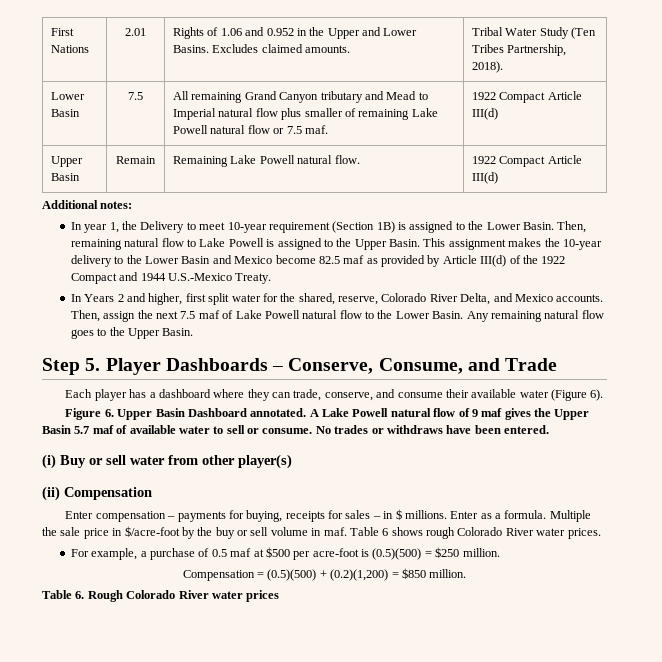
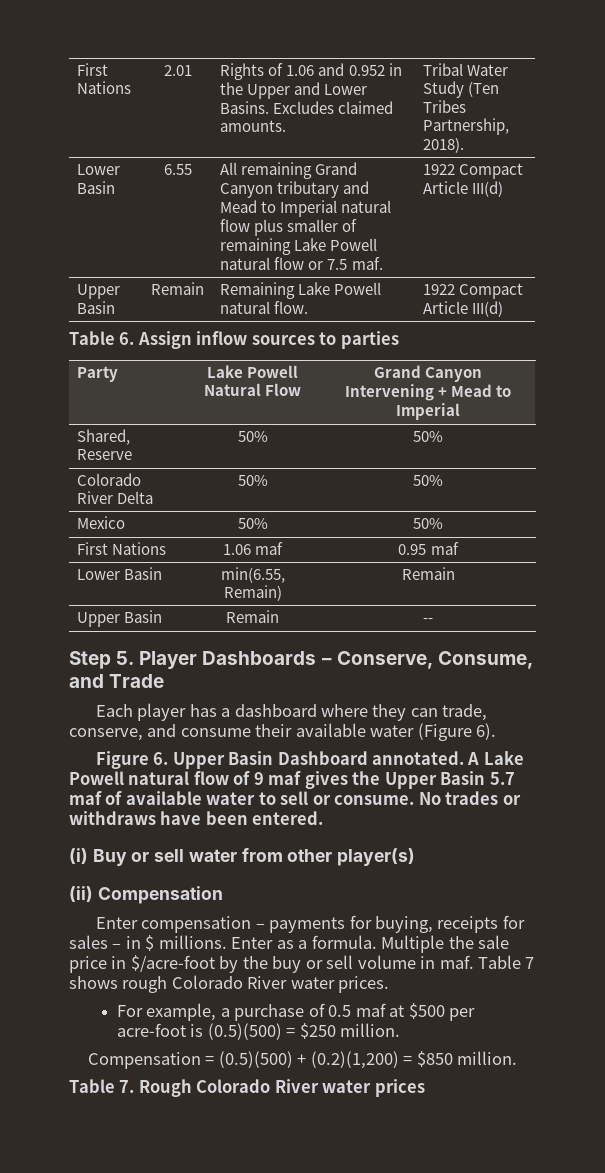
- Lower Basin | 7.5 | All remaining Grand Canyon tributary and Mead to Imperial natural flow plus smaller of remaining Lake Powell natural flow or 7.5 maf. | 1922 Compact Article III(d)
+ Lower Basin | 6.55 | All remaining Grand Canyon tributary and Mead to Imperial natural flow plus smaller of remaining Lake Powell natural flow or 7.5 maf. | 1922 Compact Article III(d)
- Additional notes:
- In year 1, the Delivery to meet 10-year requirement (Section 1B) is assigned to the Lower Basin. Then, remaining natural flow to Lake Powell is assigned to the Upper Basin. This assignment makes the 10-year delivery to the Lower Basin and Mexico become 82.5 maf as provided by Article III(d) of the 1922 Compact and 1944 U.S.-Mexico Treaty.
- In Years 2 and higher, first split water for the shared, reserve, Colorado River Delta, and Mexico accounts. Then, assign the next 7.5 maf of Lake Powell natural flow to the Lower Basin. Any remaining natural flow goes to the Upper Basin.
+ Table 6. Assign inflow sources to parties
+ Party | Lake Powell Natural Flow | Grand Canyon Intervening + Mead to Imperial
+ Shared, Reserve | 50% | 50%
+ Colorado River Delta | 50% | 50%
+ Mexico | 50% | 50%
+ First Nations | 1.06 maf | 0.95 maf
+ Lower Basin | min(6.55, Remain) | Remain
+ Upper Basin | Remain | --
- Table 6 shows rough Colorado River water prices.
+ Table 7 shows rough Colorado River water prices.
- Table 6. Rough Colorado River water prices
+ Table 7. Rough Colorado River water prices

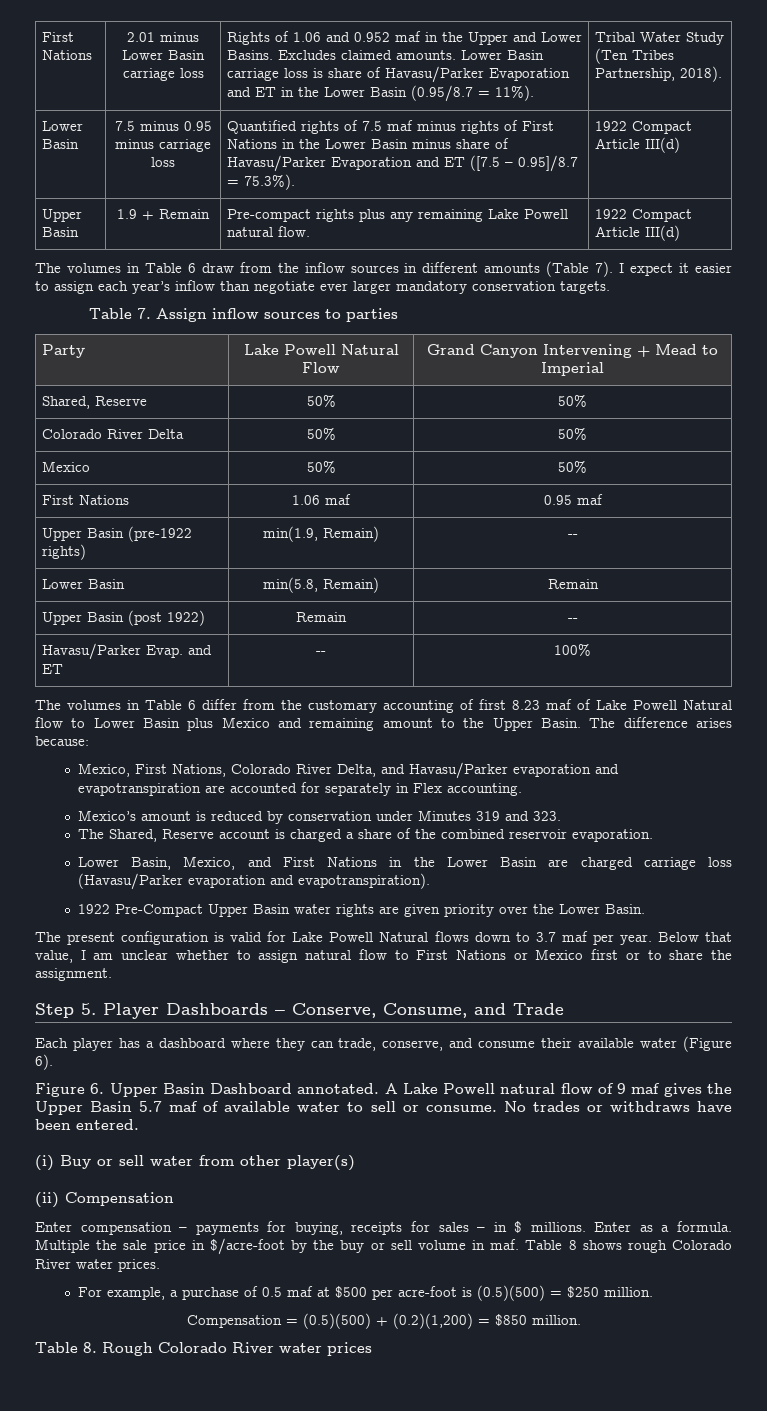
- 2.01
+ 2.01 minus Lower Basin carriage loss
- Rights of 1.06 and 0.952 in the Upper and Lower Basins.
+ Rights of 1.06 and 0.952 maf in the Upper and Lower Basins.
+ Lower Basin carriage loss is share of Havasu/Parker Evaporation and ET in the Lower Basin (0.95/8.7 = 11%).
- Lower Basin | 6.55 | All remaining Grand Canyon tributary and Mead to Imperial natural flow plus smaller of remaining Lake Powell natural flow or 7.5 maf. | 1922 Compact Article III(d)
+ Lower Basin | 7.5 minus 0.95 minus carriage loss | Quantified rights of 7.5 maf minus rights of First Nations in the Lower Basin minus share of Havasu/Parker Evaporation and ET ([7.5 – 0.95]/8.7 = 75.3%). | 1922 Compact Article III(d)
- Upper Basin | Remain | Remaining Lake Powell natural flow. | 1922 Compact Article III(d)
+ Upper Basin | 1.9 + Remain | Pre-compact rights plus any remaining Lake Powell natural flow. | 1922 Compact Article III(d)
- Table 6. Assign inflow sources to parties
+ The volumes in Table 6 draw from the inflow sources in different amounts (Table 7). I expect it easier to assign each year’s inflow than negotiate ever larger mandatory conservation targets.
+ Table 7. Assign inflow sources to parties
- Lower Basin | min(6.55, Remain) | Remain
+ Upper Basin (pre-1922 rights) | min(1.9, Remain) | --
+ Lower Basin | min(5.8, Remain) | Remain
- Upper Basin | Remain | --
+ Upper Basin (post 1922) | Remain | --
+ Havasu/Parker Evap. and ET | -- | 100%
+ The volumes in Table 6 differ from the customary accounting of first 8.23 maf of Lake Powell Natural flow to Lower Basin plus Mexico and remaining amount to the Upper Basin. The difference arises because:
+ Mexico, First Nations, Colorado River Delta, and Havasu/Parker evaporation and evapotranspiration are accounted for separately in Flex accounting.
+ Mexico’s amount is reduced by conservation under Minutes 319 and 323.
+ The Shared, Reserve account is charged a share of the combined reservoir evaporation.
+ Lower Basin, Mexico, and First Nations in the Lower Basin are charged carriage loss (Havasu/Parker evaporation and evapotranspiration).
+ 1922 Pre-Compact Upper Basin water rights are given priority over the Lower Basin.
+ The present configuration is valid for Lake Powell Natural flows down to 3.7 maf per year. Below that value, I am unclear whether to assign natural flow to First Nations or Mexico first or to share the assignment.
- Table 7 shows rough Colorado River water prices.
+ Table 8 shows rough Colorado River water prices.
- Table 7. Rough Colorado River water prices
+ Table 8. Rough Colorado River water prices

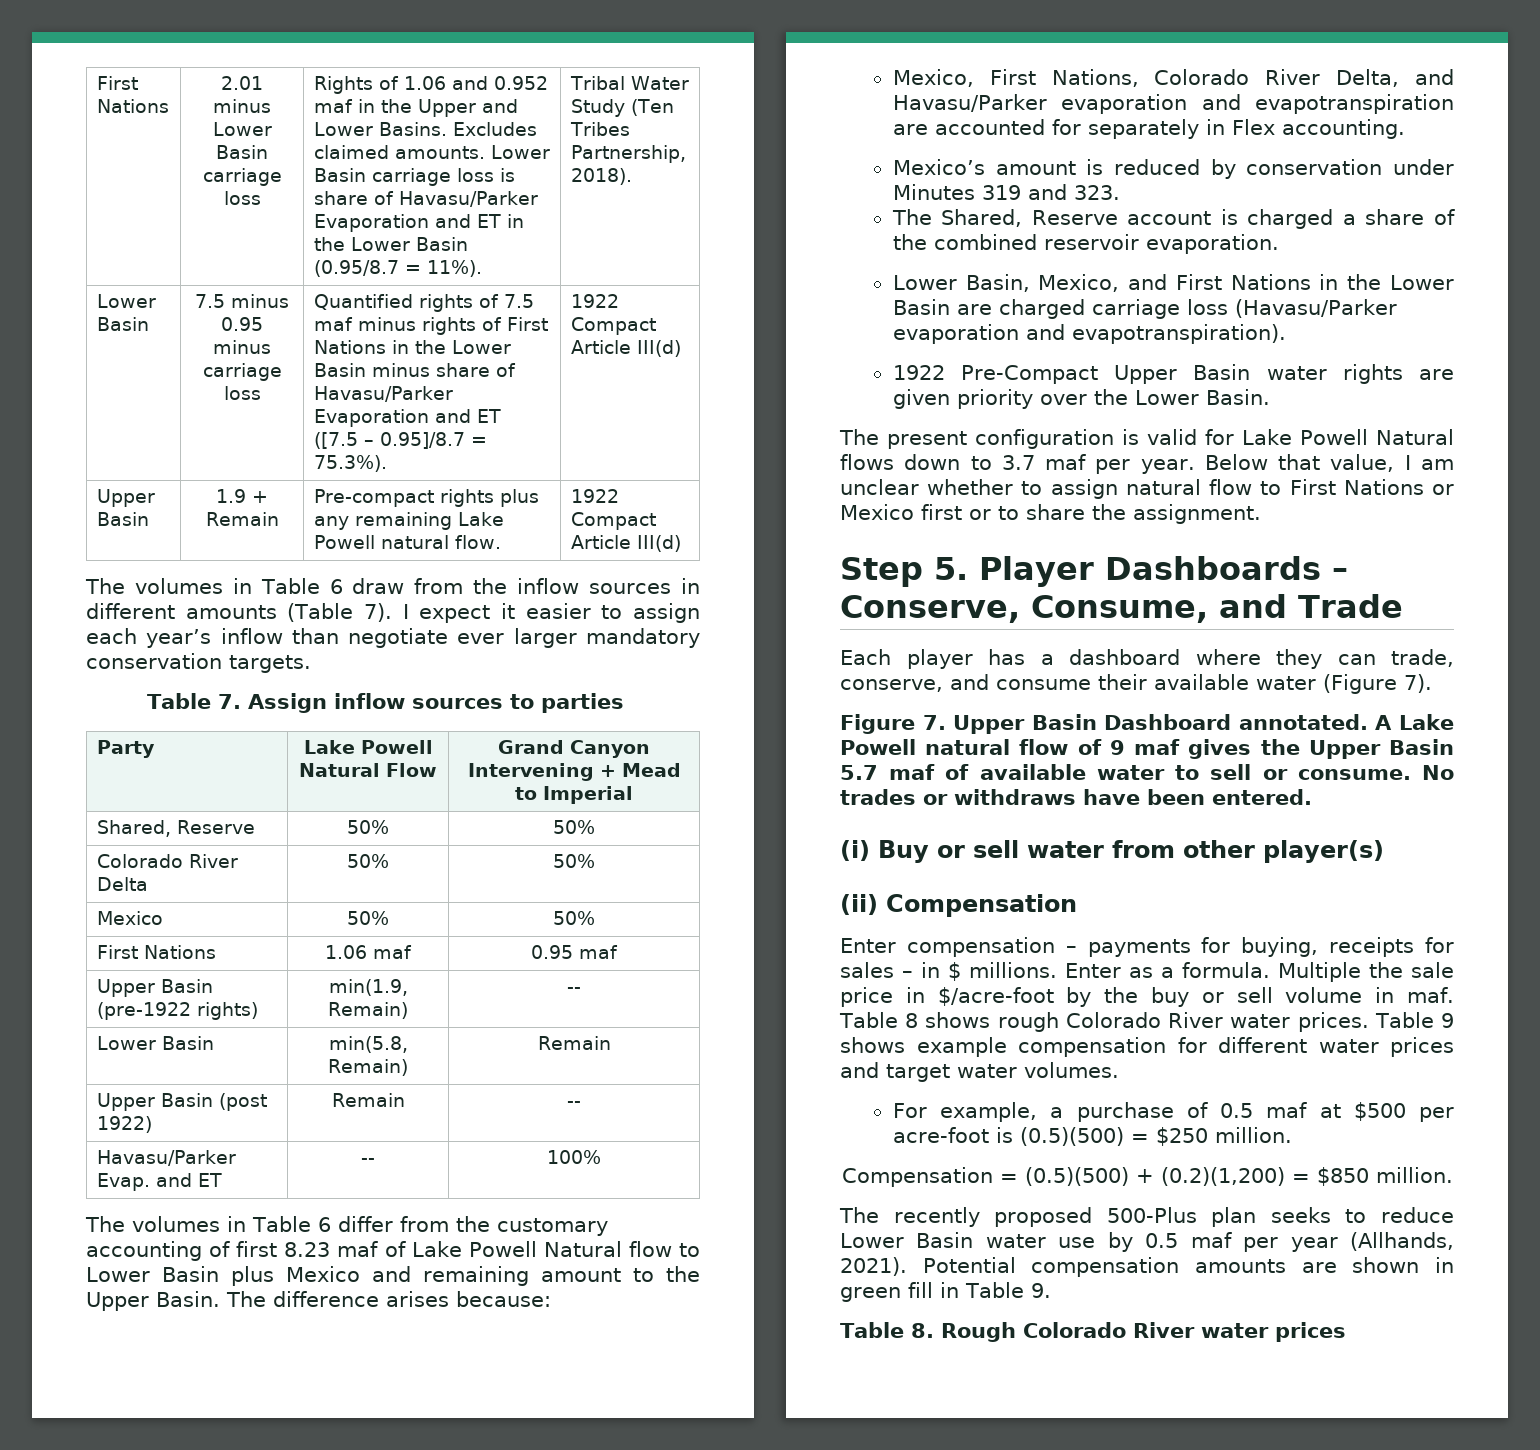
- Each player has a dashboard where they can trade, conserve, and consume their available water (Figure 6).
+ Each player has a dashboard where they can trade, conserve, and consume their available water (Figure 7).
- Figure 6. Upper Basin Dashboard annotated.
+ Figure 7. Upper Basin Dashboard annotated.
+ Table 9 shows example compensation for different water prices and target water volumes.
+ The recently proposed 500-Plus plan seeks to reduce Lower Basin water use by 0.5 maf per year (Allhands, 2021). Potential compensation amounts are shown in green fill in Table 9.

